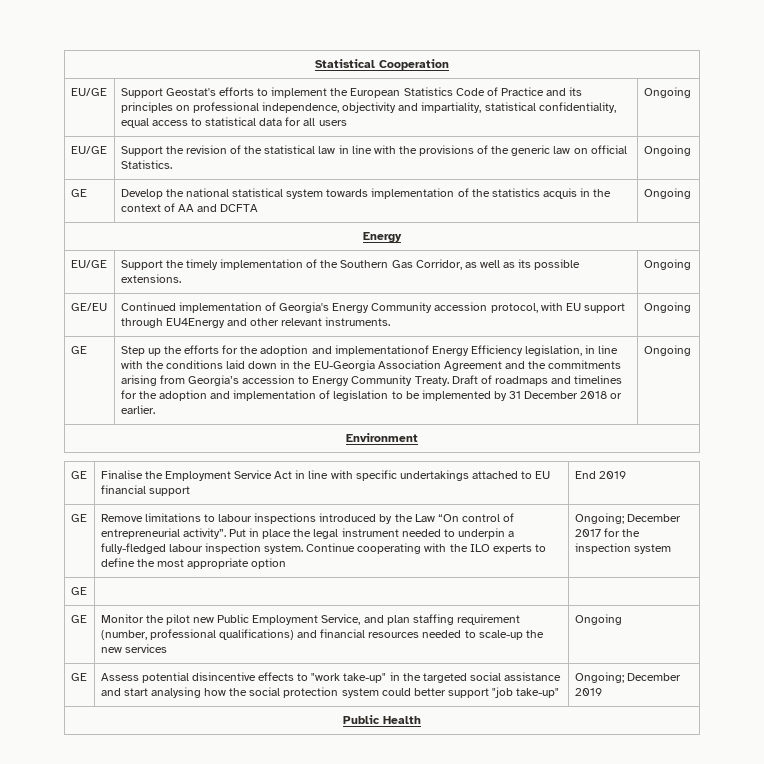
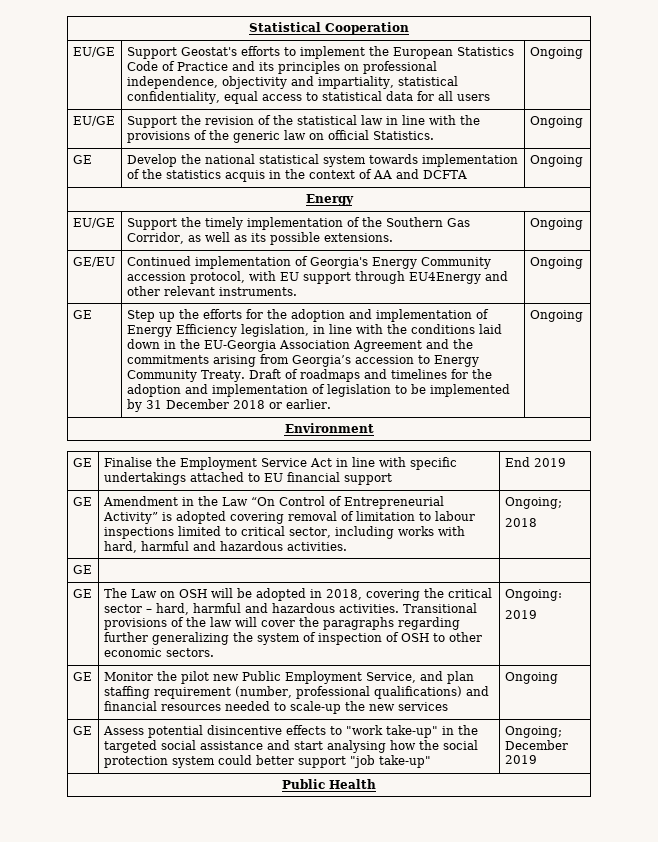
- Step up the efforts for the adoption and implementationof Energy Efficiency legislation, in line with the conditions laid down in the EU-Georgia Association Agreement and the commitments arising from Georgia’s accession to Energy Community Treaty.
+ Step up the efforts for the adoption and implementation of Energy Efficiency legislation, in line with the conditions laid down in the EU-Georgia Association Agreement and the commitments arising from Georgia’s accession to Energy Community Treaty.
- Remove limitations to labour inspections introduced by the Law “On control of entrepreneurial activity”. Put in place the legal instrument needed to underpin a fully-fledged labour inspection system. Continue cooperating with the ILO experts to define the most appropriate option | Ongoing; December 2017 for the inspection system
+ Amendment in the Law “On Control of Entrepreneurial Activity” is adopted covering removal of limitation to labour inspections limited to critical sector, including works with hard, harmful and hazardous activities. | Ongoing;
+ 2018
  GE | |
+ GE | The Law on OSH will be adopted in 2018, covering the critical sector – hard, harmful and hazardous activities. Transitional provisions of the law will cover the paragraphs regarding further generalizing the system of inspection of OSH to other economic sectors. | Ongoing:
+ 2019

